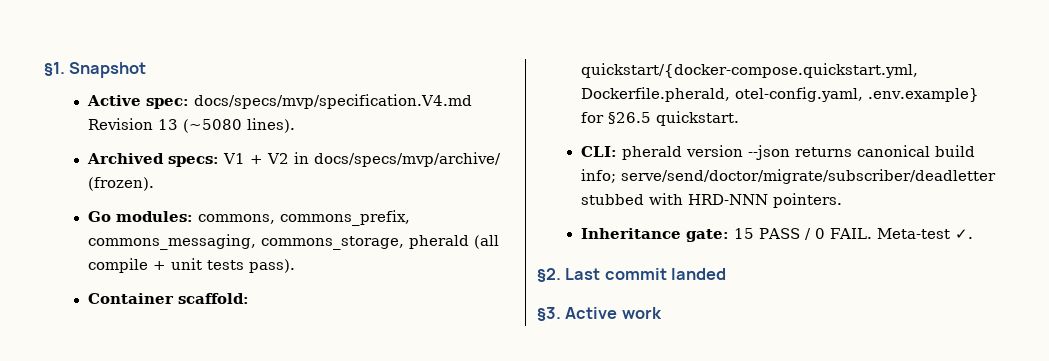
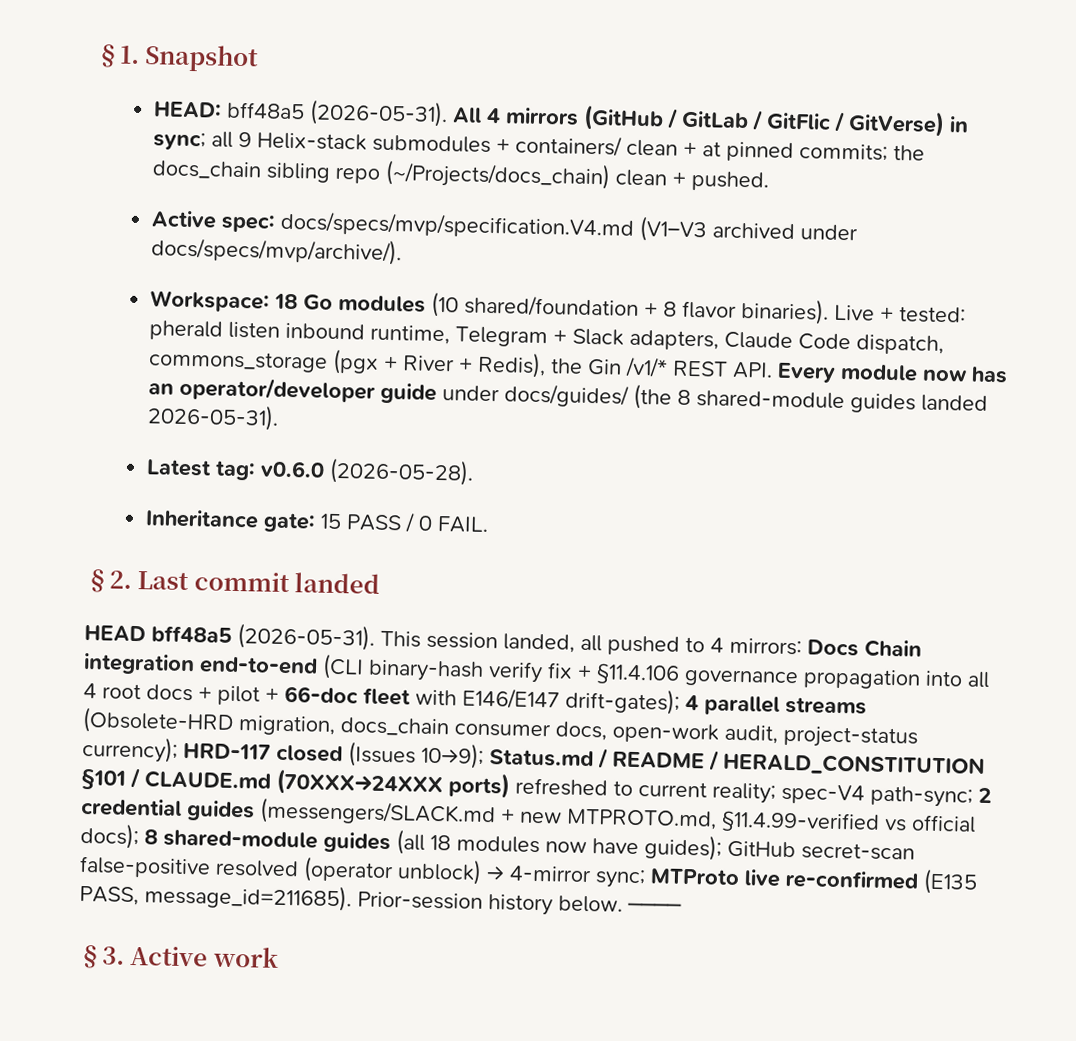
- Active spec: docs/specs/mvp/specification.V4.md Revision 13 (~5080 lines).
- Archived specs: V1 + V2 in docs/specs/mvp/archive/ (frozen).
- Go modules: commons, commons_prefix, commons_messaging, commons_storage, pherald (all compile + unit tests pass).
- Container scaffold: quickstart/{docker-compose.quickstart.yml, Dockerfile.pherald, otel-config.yaml, .env.example} for §26.5 quickstart.
- CLI: pherald version --json returns canonical build info; serve/send/doctor/migrate/subscriber/deadletter stubbed with HRD-NNN pointers.
+ HEAD: bff48a5 (2026-05-31). All 4 mirrors (GitHub / GitLab / GitFlic / GitVerse) in sync; all 9 Helix-stack submodules + containers/ clean + at pinned commits; the docs_chain sibling repo (~/Projects/docs_chain) clean + pushed.
+ Active spec: docs/specs/mvp/specification.V4.md (V1–V3 archived under docs/specs/mvp/archive/).
+ Workspace: 18 Go modules (10 shared/foundation + 8 flavor binaries). Live + tested: pherald listen inbound runtime, Telegram + Slack adapters, Claude Code dispatch, commons_storage (pgx + River + Redis), the Gin /v1/* REST API. Every module now has an operator/developer guide under docs/guides/ (the 8 shared-module guides landed 2026-05-31).
+ Latest tag: v0.6.0 (2026-05-28).
- Meta-test ✓.
+ HEAD bff48a5 (2026-05-31). This session landed, all pushed to 4 mirrors: Docs Chain integration end-to-end (CLI binary-hash verify fix + §11.4.106 governance propagation into all 4 root docs + pilot + 66-doc fleet with E146/E147 drift-gates); 4 parallel streams (Obsolete-HRD migration, docs_chain consumer docs, open-work audit, project-status currency); HRD-117 closed (Issues 10→9); Status.md / README / HERALD_CONSTITUTION §101 / CLAUDE.md (70XXX→24XXX ports) refreshed to current reality; spec-V4 path-sync; 2 credential guides (messengers/SLACK.md + new MTPROTO.md, §11.4.99-verified vs official docs); 8 shared-module guides (all 18 modules now have guides); GitHub secret-scan false-positive resolved (operator unblock) → 4-mirror sync; MTProto live re-confirmed (E135 PASS, message_id=211685). Prior-session history below. ────

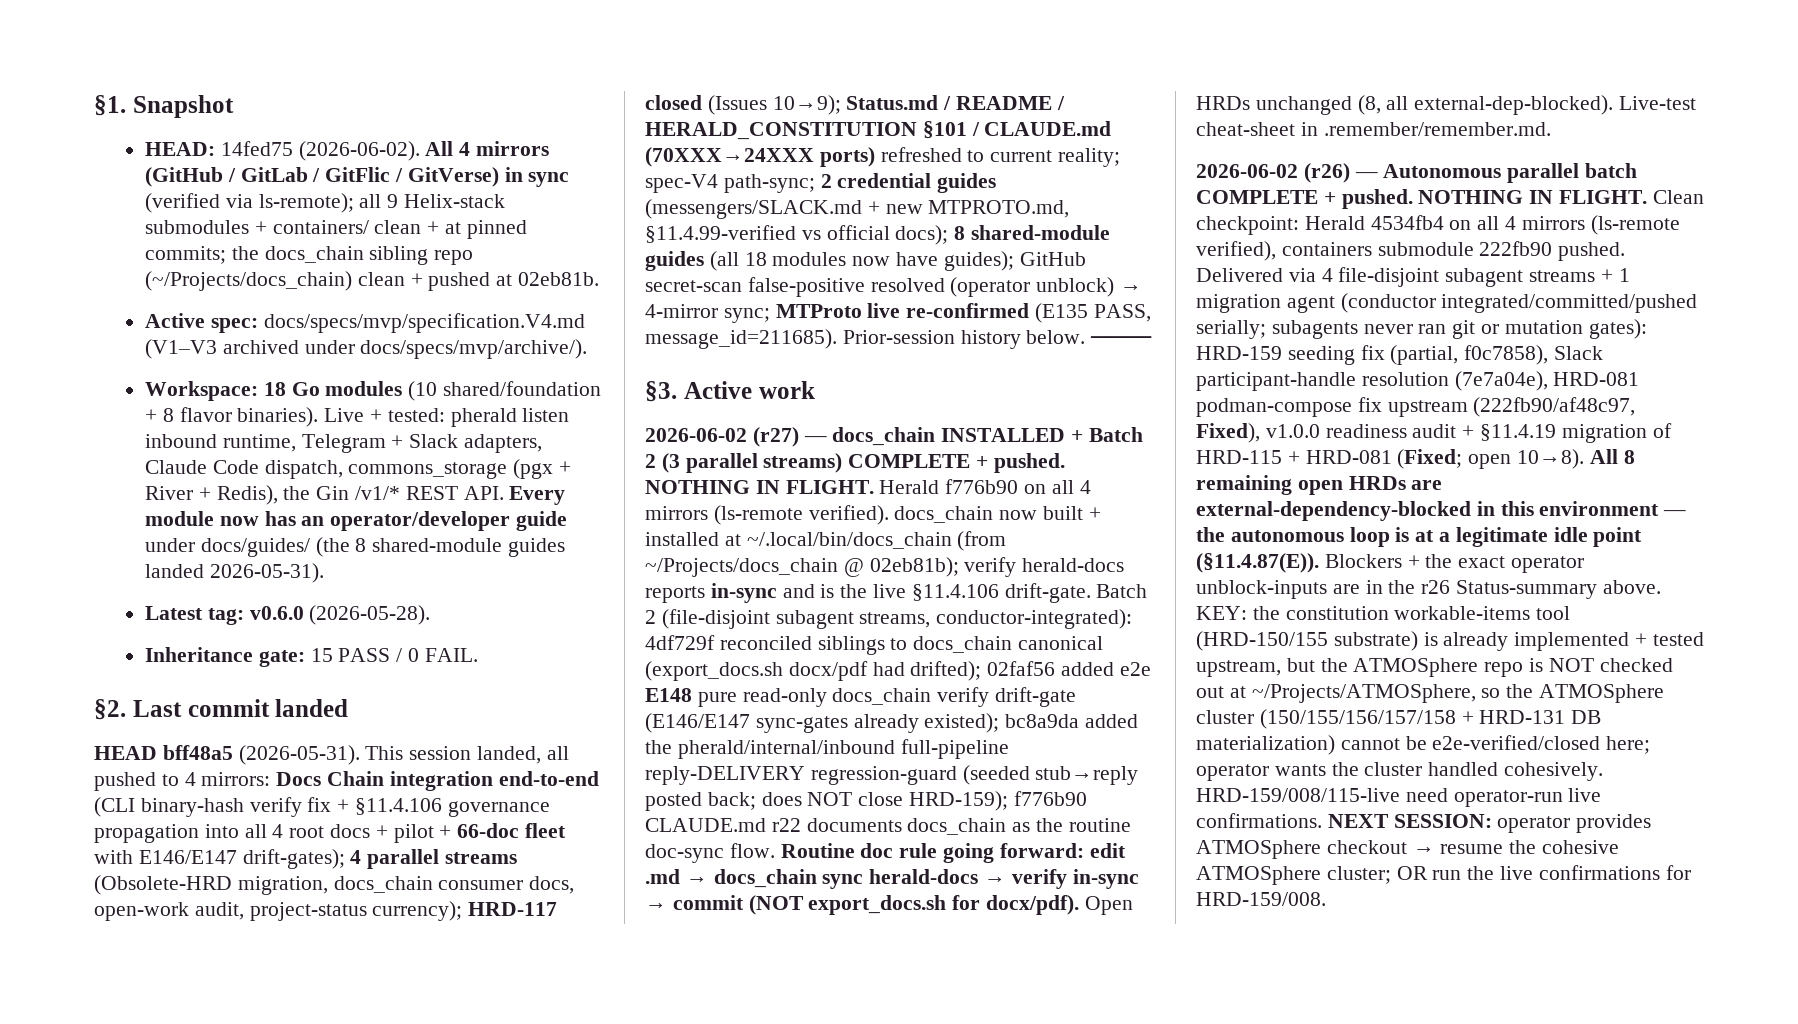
- HEAD: bff48a5 (2026-05-31).
+ HEAD: 14fed75 (2026-06-02).
- All 4 mirrors (GitHub / GitLab / GitFlic / GitVerse) in sync; all 9 Helix-stack submodules + containers/ clean + at pinned commits; the docs_chain sibling repo (~/Projects/docs_chain) clean + pushed.
+ All 4 mirrors (GitHub / GitLab / GitFlic / GitVerse) in sync (verified via ls-remote); all 9 Helix-stack submodules + containers/ clean + at pinned commits; the docs_chain sibling repo (~/Projects/docs_chain) clean + pushed at 02eb81b.
+ 2026-06-02 (r27) — docs_chain INSTALLED + Batch 2 (3 parallel streams) COMPLETE + pushed. NOTHING IN FLIGHT. Herald f776b90 on all 4 mirrors (ls-remote verified). docs_chain now built + installed at ~/.local/bin/docs_chain (from ~/Projects/docs_chain @ 02eb81b); verify herald-docs reports in-sync and is the live §11.4.106 drift-gate. Batch 2 (file-disjoint subagent streams, conductor-integrated): 4df729f reconciled siblings to docs_chain canonical (export_docs.sh docx/pdf had drifted); 02faf56 added e2e E148 pure read-only docs_chain verify drift-gate (E146/E147 sync-gates already existed); bc8a9da added the pherald/internal/inbound full-pipeline reply-DELIVERY regression-guard (seeded stub→reply posted back; does NOT close HRD-159); f776b90 CLAUDE.md r22 documents docs_chain as the routine doc-sync flow. Routine doc rule going forward: edit .md → docs_chain sync herald-docs → verify in-sync → commit (NOT export_docs.sh for docx/pdf). Open HRDs unchanged (8, all external-dep-blocked). Live-test cheat-sheet in .remember/remember.md.
+ 2026-06-02 (r26) — Autonomous parallel batch COMPLETE + pushed. NOTHING IN FLIGHT. Clean checkpoint: Herald 4534fb4 on all 4 mirrors (ls-remote verified), containers submodule 222fb90 pushed. Delivered via 4 file-disjoint subagent streams + 1 migration agent (conductor integrated/committed/pushed serially; subagents never ran git or mutation gates): HRD-159 seeding fix (partial, f0c7858), Slack participant-handle resolution (7e7a04e), HRD-081 podman-compose fix upstream (222fb90/af48c97, Fixed), v1.0.0 readiness audit + §11.4.19 migration of HRD-115 + HRD-081 (Fixed; open 10→8). All 8 remaining open HRDs are external-dependency-blocked in this environment — the autonomous loop is at a legitimate idle point (§11.4.87(E)). Blockers + the exact operator unblock-inputs are in the r26 Status-summary above. KEY: the constitution workable-items tool (HRD-150/155 substrate) is already implemented + tested upstream, but the ATMOSphere repo is NOT checked out at ~/Projects/ATMOSphere, so the ATMOSphere cluster (150/155/156/157/158 + HRD-131 DB materialization) cannot be e2e-verified/closed here; operator wants the cluster handled cohesively. HRD-159/008/115-live need operator-run live confirmations. NEXT SESSION: operator provides ATMOSphere checkout → resume the cohesive ATMOSphere cluster; OR run the live confirmations for HRD-159/008.

